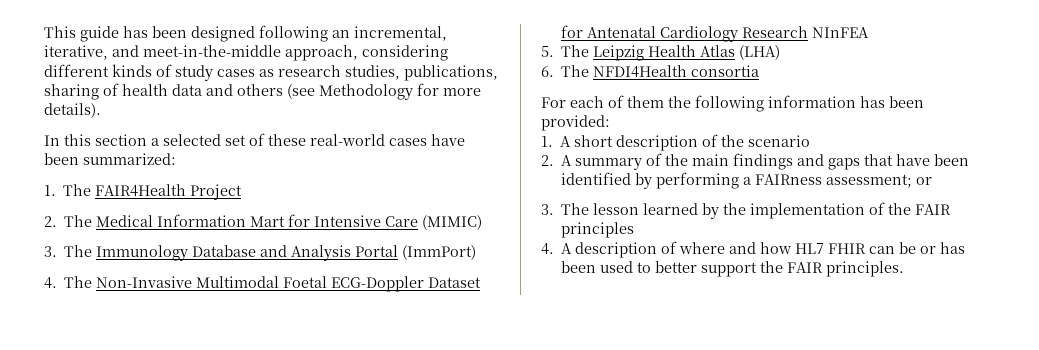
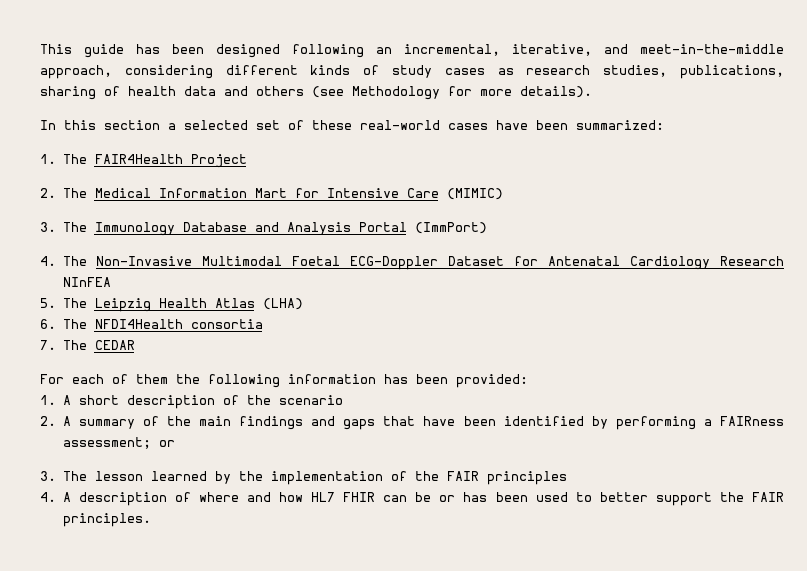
+ 7. The CEDAR

